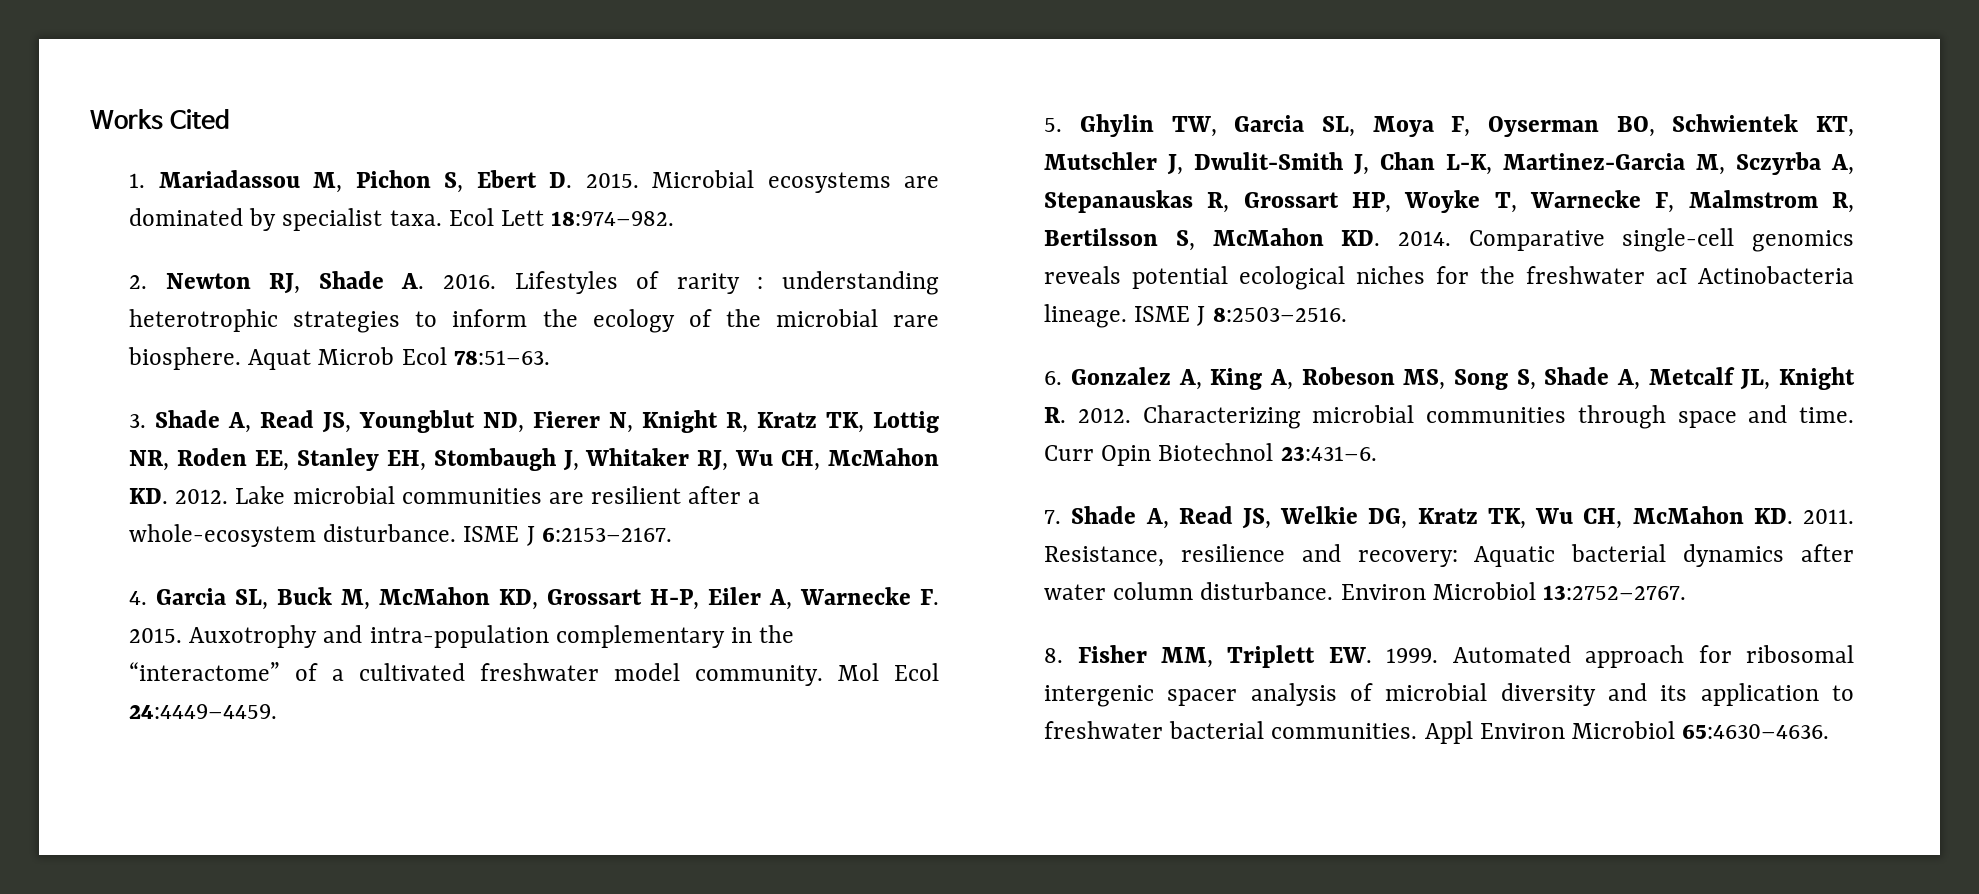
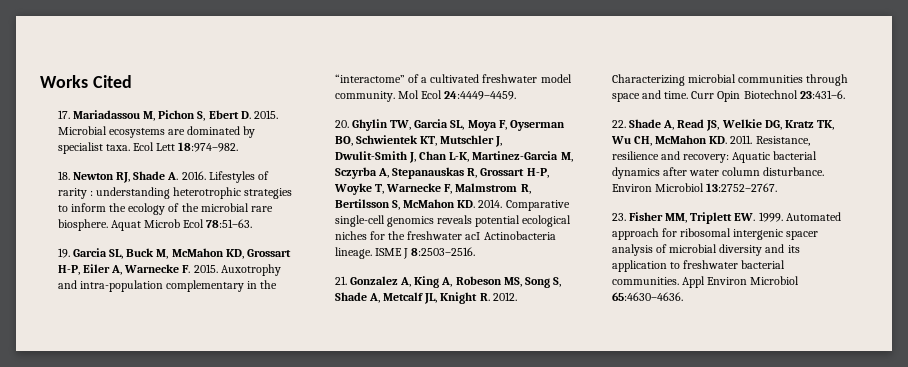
- 1. Mariadassou M, Pichon S, Ebert D. 2015.
+ 17. Mariadassou M, Pichon S, Ebert D. 2015.
- 2. Newton RJ, Shade A. 2016.
+ 18. Newton RJ, Shade A. 2016.
- 3. Shade A, Read JS, Youngblut ND, Fierer N, Knight R, Kratz TK, Lottig NR, Roden EE, Stanley EH, Stombaugh J, Whitaker RJ, Wu CH, McMahon KD. 2012. Lake microbial communities are resilient after a whole-ecosystem disturbance. ISME J 6:2153–2167.
- 4. Garcia SL, Buck M, McMahon KD, Grossart H-P, Eiler A, Warnecke F. 2015.
+ 19. Garcia SL, Buck M, McMahon KD, Grossart H-P, Eiler A, Warnecke F. 2015.
- 5. Ghylin TW, Garcia SL, Moya F, Oyserman BO, Schwientek KT, Mutschler J, Dwulit-Smith J, Chan L-K, Martinez-Garcia M, Sczyrba A, Stepanauskas R, Grossart HP, Woyke T, Warnecke F, Malmstrom R, Bertilsson S, McMahon KD. 2014.
+ 20. Ghylin TW, Garcia SL, Moya F, Oyserman BO, Schwientek KT, Mutschler J, Dwulit-Smith J, Chan L-K, Martinez-Garcia M, Sczyrba A, Stepanauskas R, Grossart H-P, Woyke T, Warnecke F, Malmstrom R, Bertilsson S, McMahon KD. 2014.
- 6. Gonzalez A, King A, Robeson MS, Song S, Shade A, Metcalf JL, Knight R. 2012.
+ 21. Gonzalez A, King A, Robeson MS, Song S, Shade A, Metcalf JL, Knight R. 2012.
- 7. Shade A, Read JS, Welkie DG, Kratz TK, Wu CH, McMahon KD. 2011.
+ 22. Shade A, Read JS, Welkie DG, Kratz TK, Wu CH, McMahon KD. 2011.
- 8. Fisher MM, Triplett EW. 1999.
+ 23. Fisher MM, Triplett EW. 1999.

